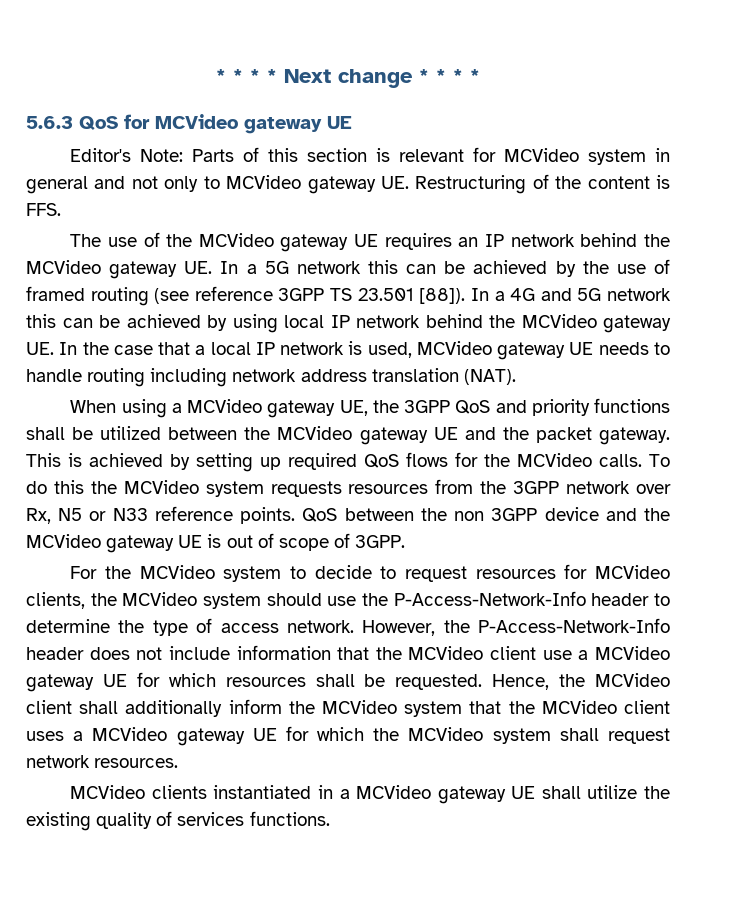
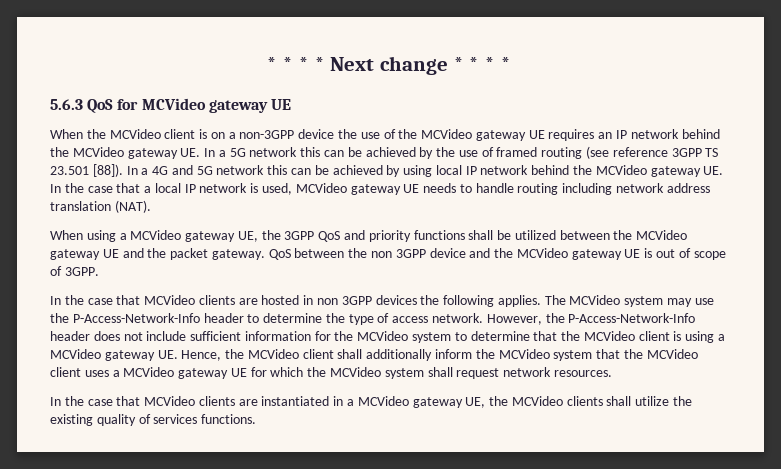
- Editor's Note: Parts of this section is relevant for MCVideo system in general and not only to MCVideo gateway UE. Restructuring of the content is FFS.
- The use of the MCVideo gateway UE requires an IP network behind the MCVideo gateway UE. In a 5G network this can be achieved by the use of framed routing (see reference 3GPP TS 23.501 [88]).
+ When the MCVideo client is on a non-3GPP device the use of the MCVideo gateway UE requires an IP network behind the MCVideo gateway UE. In a 5G network this can be achieved by the use of framed routing (see reference 3GPP TS 23.501 [88]).
- This is achieved by setting up required QoS flows for the MCVideo calls. To do this the MCVideo system requests resources from the 3GPP network over Rx, N5 or N33 reference points.
- For the MCVideo system to decide to request resources for MCVideo clients, the MCVideo system should use the P-Access-Network-Info header to determine the type of access network.
+ In the case that MCVideo clients are hosted in non 3GPP devices the following applies. The MCVideo system may use the P-Access-Network-Info header to determine the type of access network.
- However, the P-Access-Network-Info header does not include information that the MCVideo client use a MCVideo gateway UE for which resources shall be requested. Hence, the MCVideo client shall additionally inform the MCVideo system that the MCVideo client uses a MCVideo gateway UE for which the MCVideo system shall request network resources.
+ However, the P-Access-Network-Info header does not include sufficient information for the MCVideo system to determine that the MCVideo client is using a MCVideo gateway UE. Hence, the MCVideo client shall additionally inform the MCVideo system that the MCVideo client uses a MCVideo gateway UE for which the MCVideo system shall request network resources.
- MCVideo clients instantiated in a MCVideo gateway UE shall utilize the existing quality of services functions.
+ In the case that MCVideo clients are instantiated in a MCVideo gateway UE, the MCVideo clients shall utilize the existing quality of services functions.

